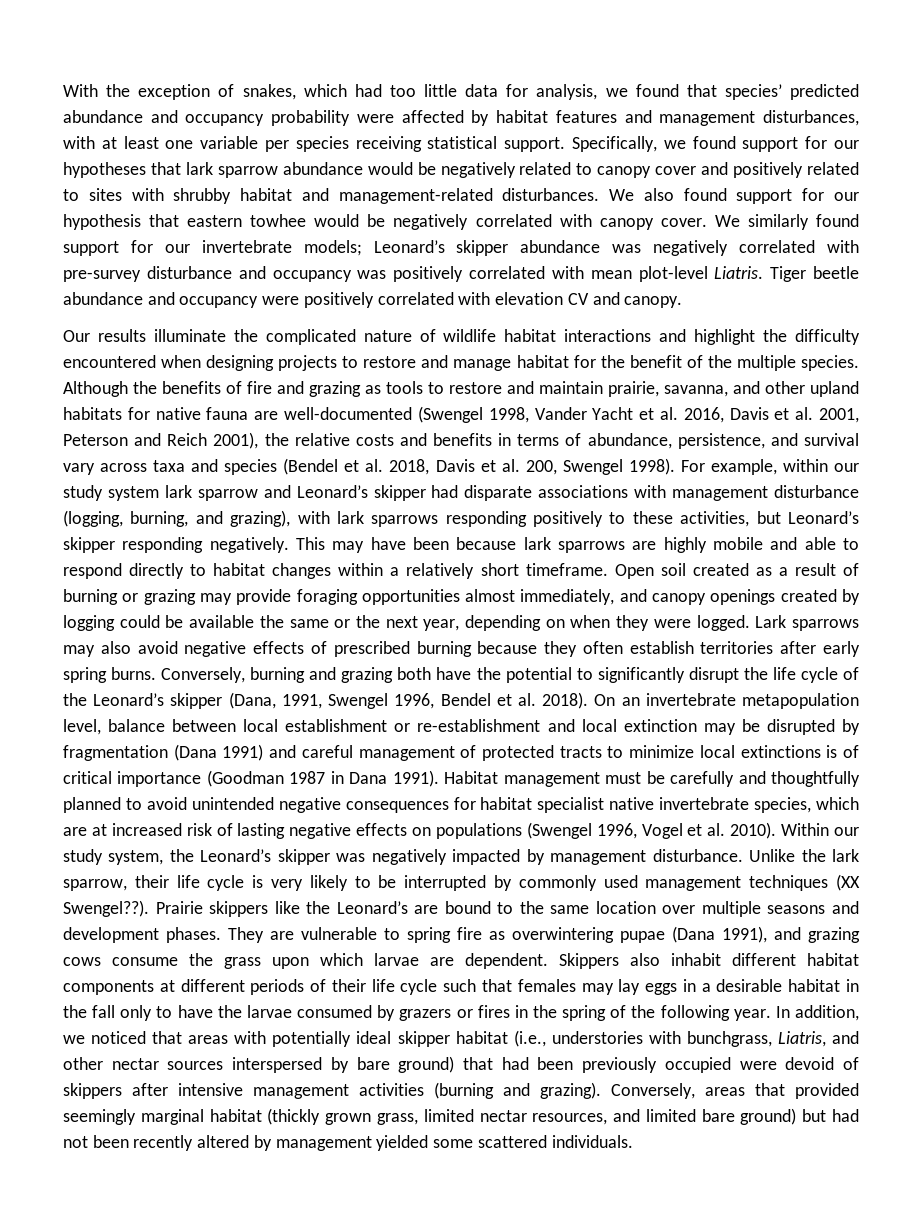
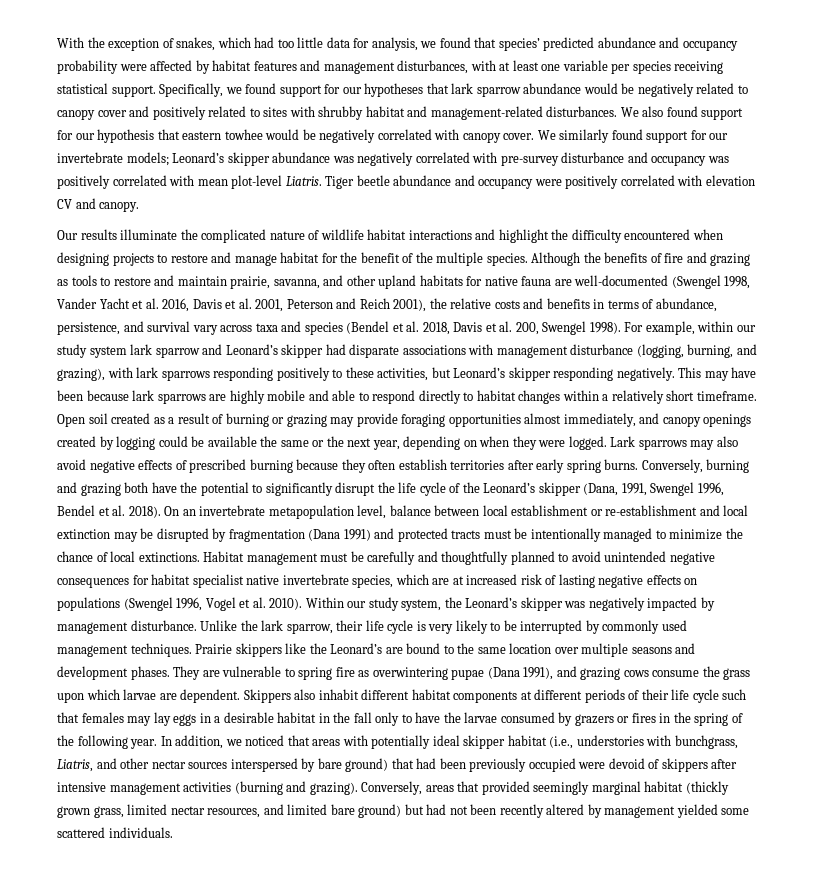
- On an invertebrate metapopulation level, balance between local establishment or re-establishment and local extinction may be disrupted by fragmentation (Dana 1991) and careful management of protected tracts to minimize local extinctions is of critical importance (Goodman 1987 in Dana 1991).
+ On an invertebrate metapopulation level, balance between local establishment or re-establishment and local extinction may be disrupted by fragmentation (Dana 1991) and protected tracts must be intentionally managed to minimize the chance of local extinctions.
- Unlike the lark sparrow, their life cycle is very likely to be interrupted by commonly used management techniques (XX Swengel??).
+ Unlike the lark sparrow, their life cycle is very likely to be interrupted by commonly used management techniques.

